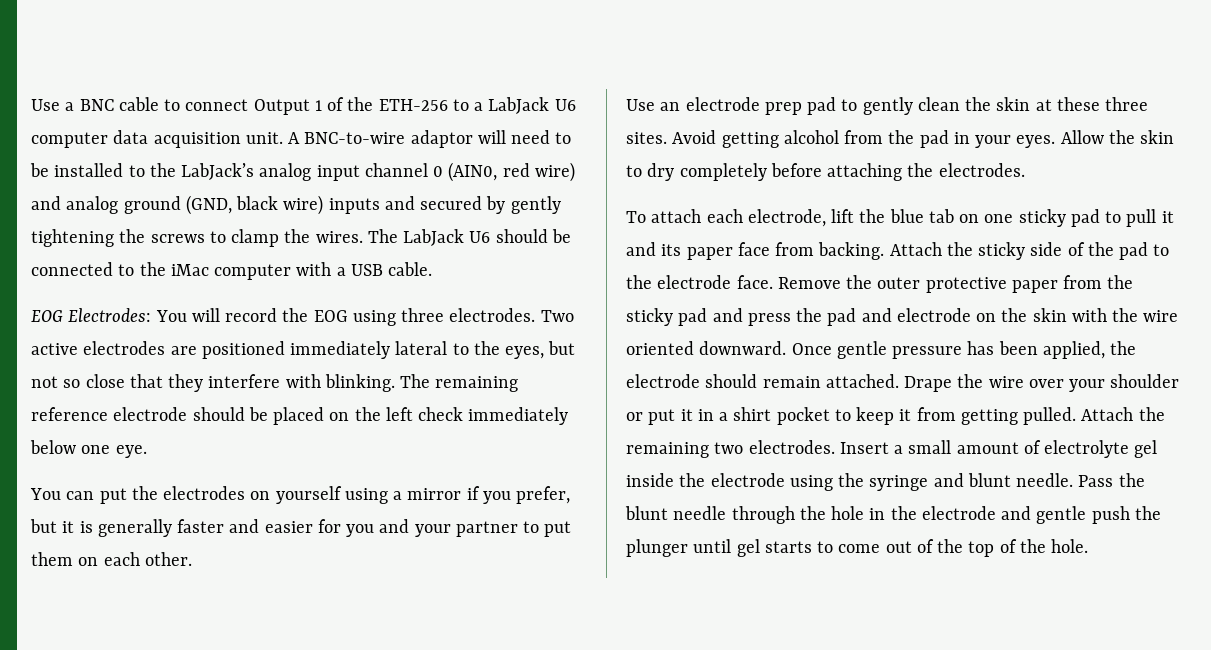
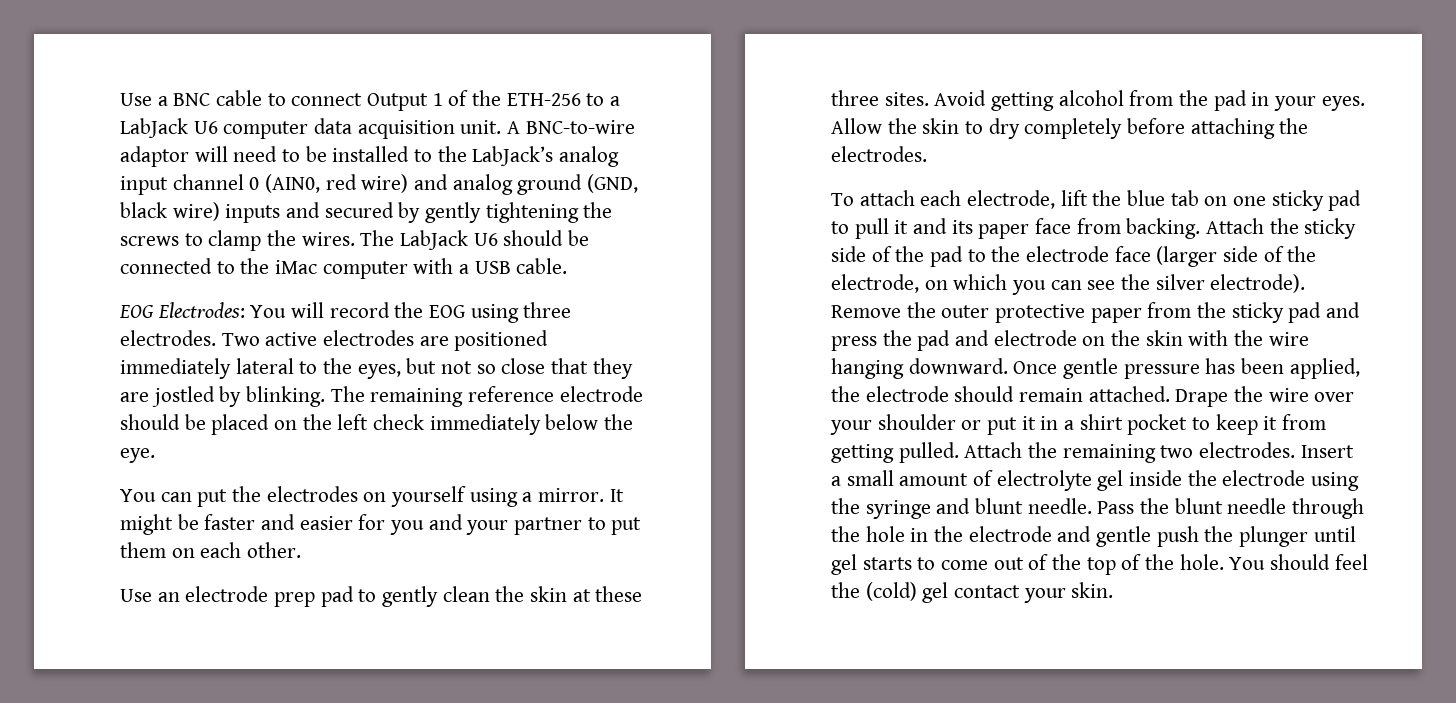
- Two active electrodes are positioned immediately lateral to the eyes, but not so close that they interfere with blinking.
+ Two active electrodes are positioned immediately lateral to the eyes, but not so close that they are jostled by blinking.
- The remaining reference electrode should be placed on the left check immediately below one eye.
+ The remaining reference electrode should be placed on the left check immediately below the eye.
- You can put the electrodes on yourself using a mirror if you prefer, but it is generally faster and easier for you and your partner to put them on each other.
+ You can put the electrodes on yourself using a mirror. It might be faster and easier for you and your partner to put them on each other.
- Attach the sticky side of the pad to the electrode face.
+ Attach the sticky side of the pad to the electrode face (larger side of the electrode, on which you can see the silver electrode).
- Remove the outer protective paper from the sticky pad and press the pad and electrode on the skin with the wire oriented downward.
+ Remove the outer protective paper from the sticky pad and press the pad and electrode on the skin with the wire hanging downward.
+ You should feel the (cold) gel contact your skin.

